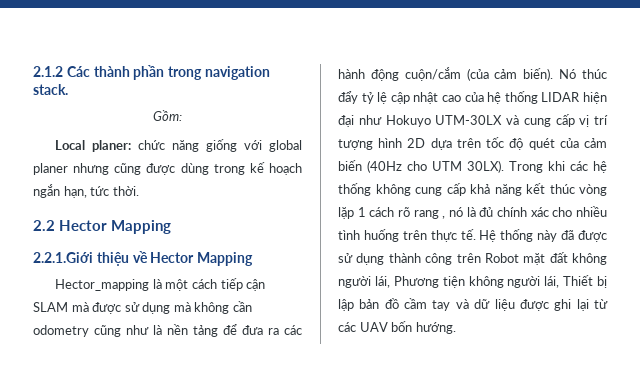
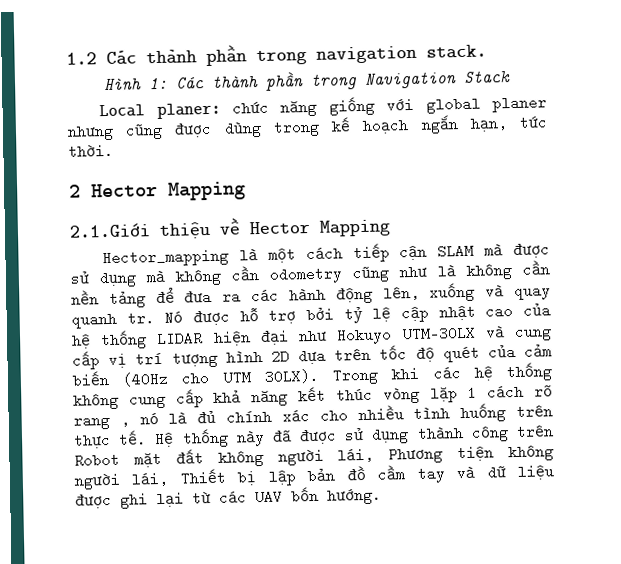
- 2.1.2 Các thành phần trong navigation stack.
+ 1.2 Các thành phần trong navigation stack.
- Gồm:
+ Hình 1: Các thành phần trong Navigation Stack
- 2.2 Hector Mapping
- 2.2.1.Giới thiệu về Hector Mapping
+ 2 Hector Mapping
+ 2.1.Giới thiệu về Hector Mapping
- Hector_mapping là một cách tiếp cận SLAM mà được sử dụng mà không cần odometry cũng như là nền tảng để đưa ra các hành động cuộn/cắm (của cảm biến). Nó thúc đẩy tỷ lệ cập nhật cao của hệ thống LIDAR hiện đại như Hokuyo UTM-30LX và cung cấp vị trí tượng hình 2D dựa trên tốc độ quét của cảm biến (40Hz cho UTM 30LX).
+ Hector_mapping là một cách tiếp cận SLAM mà được sử dụng mà không cần odometry cũng như là không cần nền tảng để đưa ra các hành động lên, xuống và quay quanh tr. Nó được hỗ trợ bởi tỷ lệ cập nhật cao của hệ thống LIDAR hiện đại như Hokuyo UTM-30LX và cung cấp vị trí tượng hình 2D dựa trên tốc độ quét của cảm biến (40Hz cho UTM 30LX).

